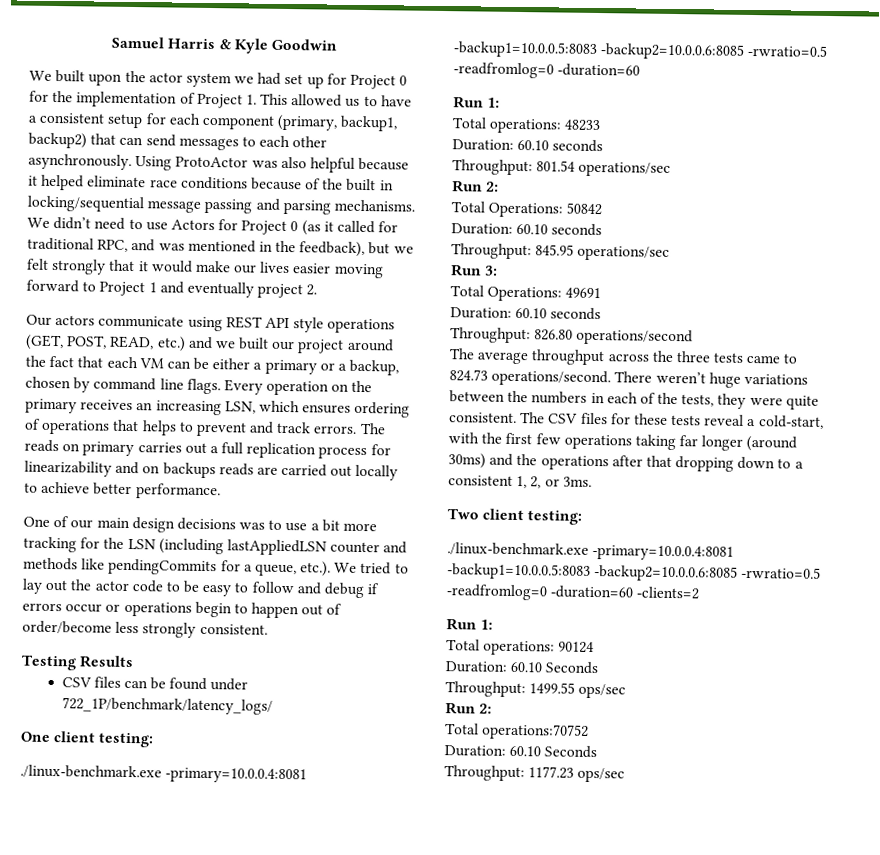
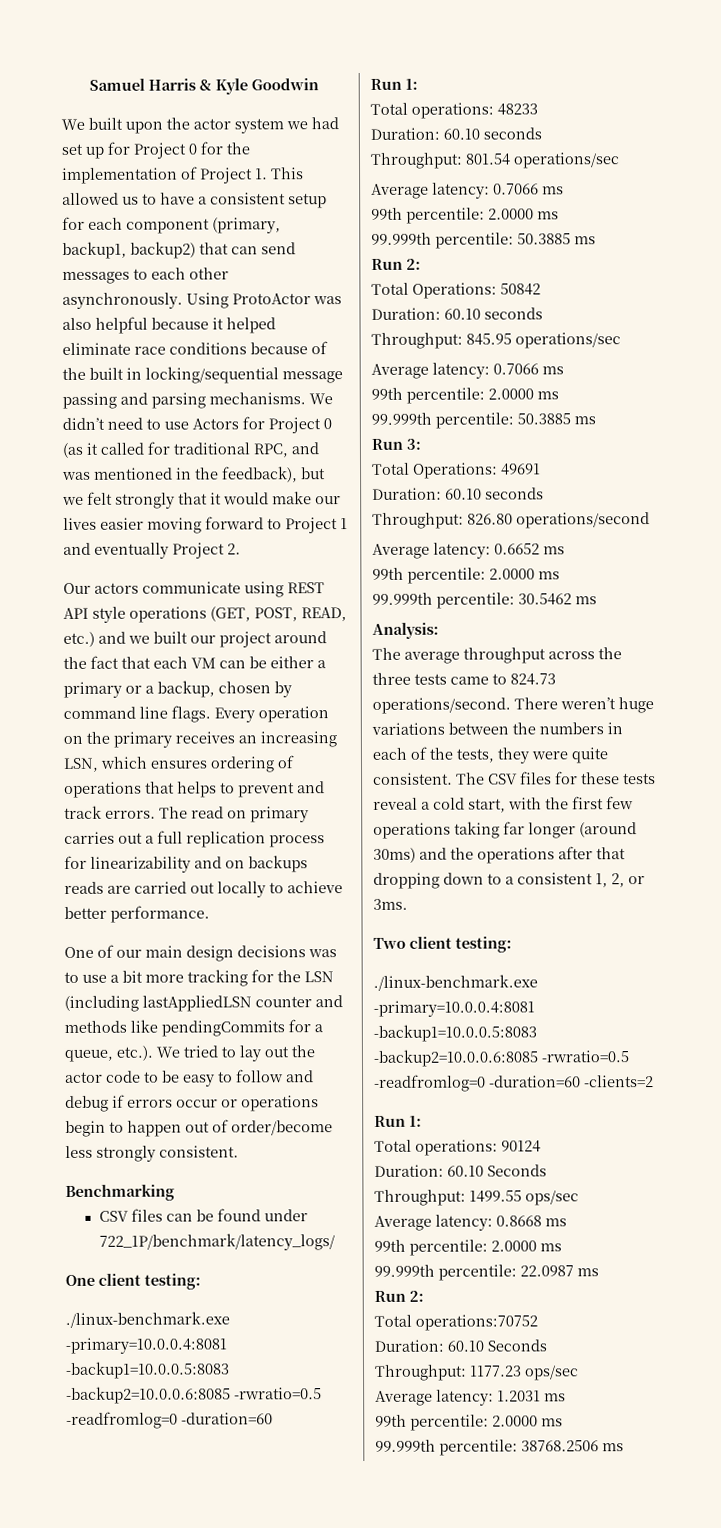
- We didn’t need to use Actors for Project 0 (as it called for traditional RPC, and was mentioned in the feedback), but we felt strongly that it would make our lives easier moving forward to Project 1 and eventually project 2.
+ We didn’t need to use Actors for Project 0 (as it called for traditional RPC, and was mentioned in the feedback), but we felt strongly that it would make our lives easier moving forward to Project 1 and eventually Project 2.
- The reads on primary carries out a full replication process for linearizability and on backups reads are carried out locally to achieve better performance.
+ The read on primary carries out a full replication process for linearizability and on backups reads are carried out locally to achieve better performance.
- Testing Results
+ Benchmarking
  Throughput: 801.54 operations/sec
+ Average latency: 0.7066 ms
+ 99th percentile: 2.0000 ms
+ 99.999th percentile: 50.3885 ms
  Throughput: 845.95 operations/sec
+ Average latency: 0.7066 ms
+ 99th percentile: 2.0000 ms
+ 99.999th percentile: 50.3885 ms
+ Average latency: 0.6652 ms
+ 99th percentile: 2.0000 ms
+ 99.999th percentile: 30.5462 ms
+ Analysis:
- The CSV files for these tests reveal a cold-start, with the first few operations taking far longer (around 30ms) and the operations after that dropping down to a consistent 1, 2, or 3ms.
+ The CSV files for these tests reveal a cold start, with the first few operations taking far longer (around 30ms) and the operations after that dropping down to a consistent 1, 2, or 3ms.
+ Average latency: 0.8668 ms
+ 99th percentile: 2.0000 ms
+ 99.999th percentile: 22.0987 ms
+ Average latency: 1.2031 ms
+ 99th percentile: 2.0000 ms
+ 99.999th percentile: 38768.2506 ms

